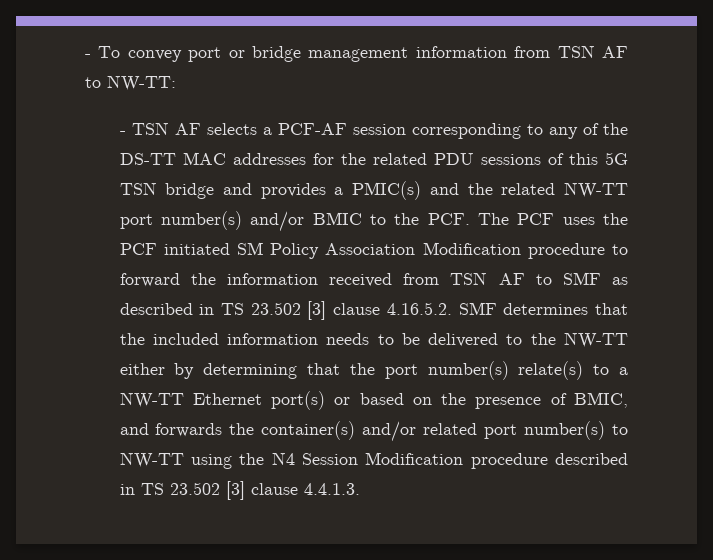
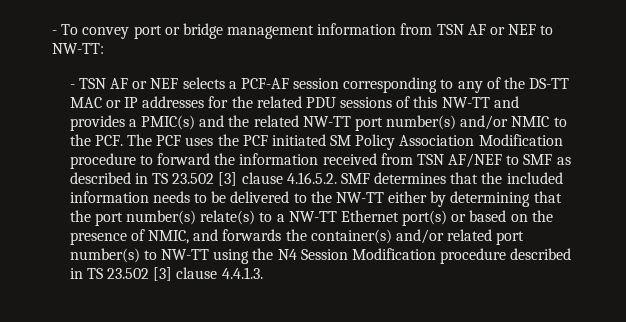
- - To convey port or bridge management information from TSN AF to NW-TT:
+ - To convey port or bridge management information from TSN AF or NEF to NW-TT:
- - TSN AF selects a PCF-AF session corresponding to any of the DS-TT MAC addresses for the related PDU sessions of this 5G TSN bridge and provides a PMIC(s) and the related NW-TT port number(s) and/or BMIC to the PCF. The PCF uses the PCF initiated SM Policy Association Modification procedure to forward the information received from TSN AF to SMF as described in TS 23.502 [3] clause 4.16.5.2. SMF determines that the included information needs to be delivered to the NW-TT either by determining that the port number(s) relate(s) to a NW-TT Ethernet port(s) or based on the presence of BMIC, and forwards the container(s) and/or related port number(s) to NW-TT using the N4 Session Modification procedure described in TS 23.502 [3] clause 4.4.1.3.
+ - TSN AF or NEF selects a PCF-AF session corresponding to any of the DS-TT MAC or IP addresses for the related PDU sessions of this NW-TT and provides a PMIC(s) and the related NW-TT port number(s) and/or NMIC to the PCF. The PCF uses the PCF initiated SM Policy Association Modification procedure to forward the information received from TSN AF/NEF to SMF as described in TS 23.502 [3] clause 4.16.5.2. SMF determines that the included information needs to be delivered to the NW-TT either by determining that the port number(s) relate(s) to a NW-TT Ethernet port(s) or based on the presence of NMIC, and forwards the container(s) and/or related port number(s) to NW-TT using the N4 Session Modification procedure described in TS 23.502 [3] clause 4.4.1.3.

